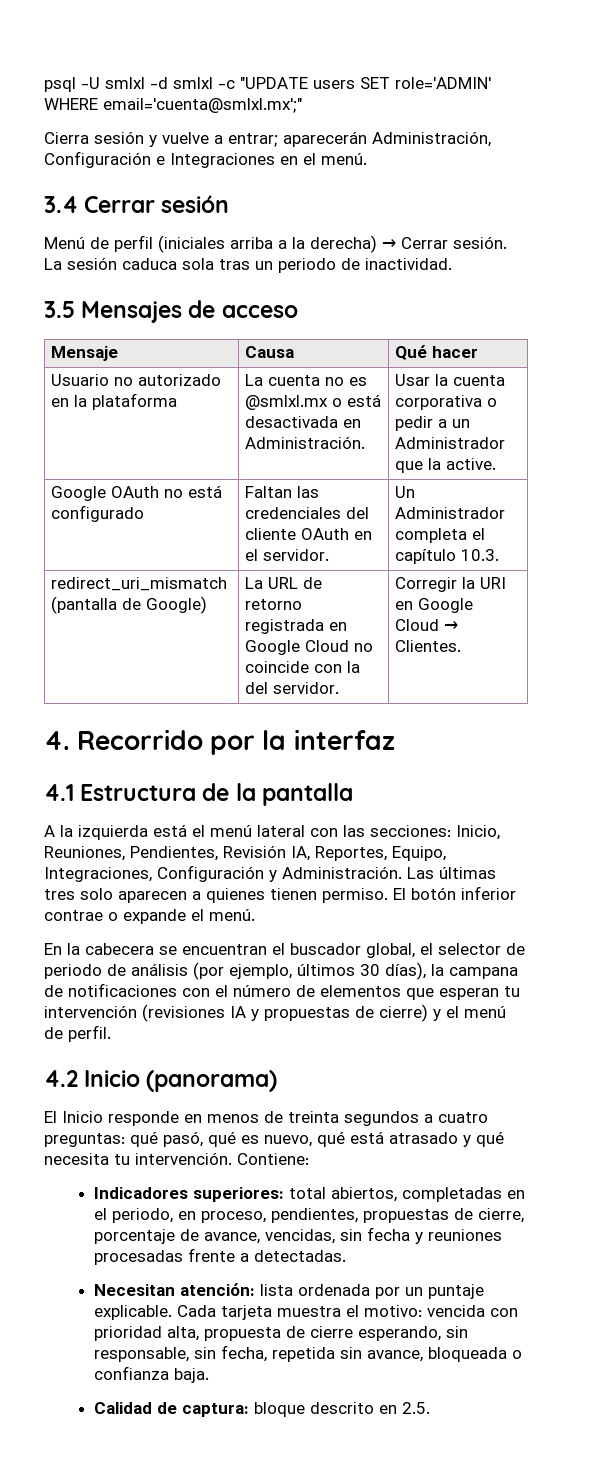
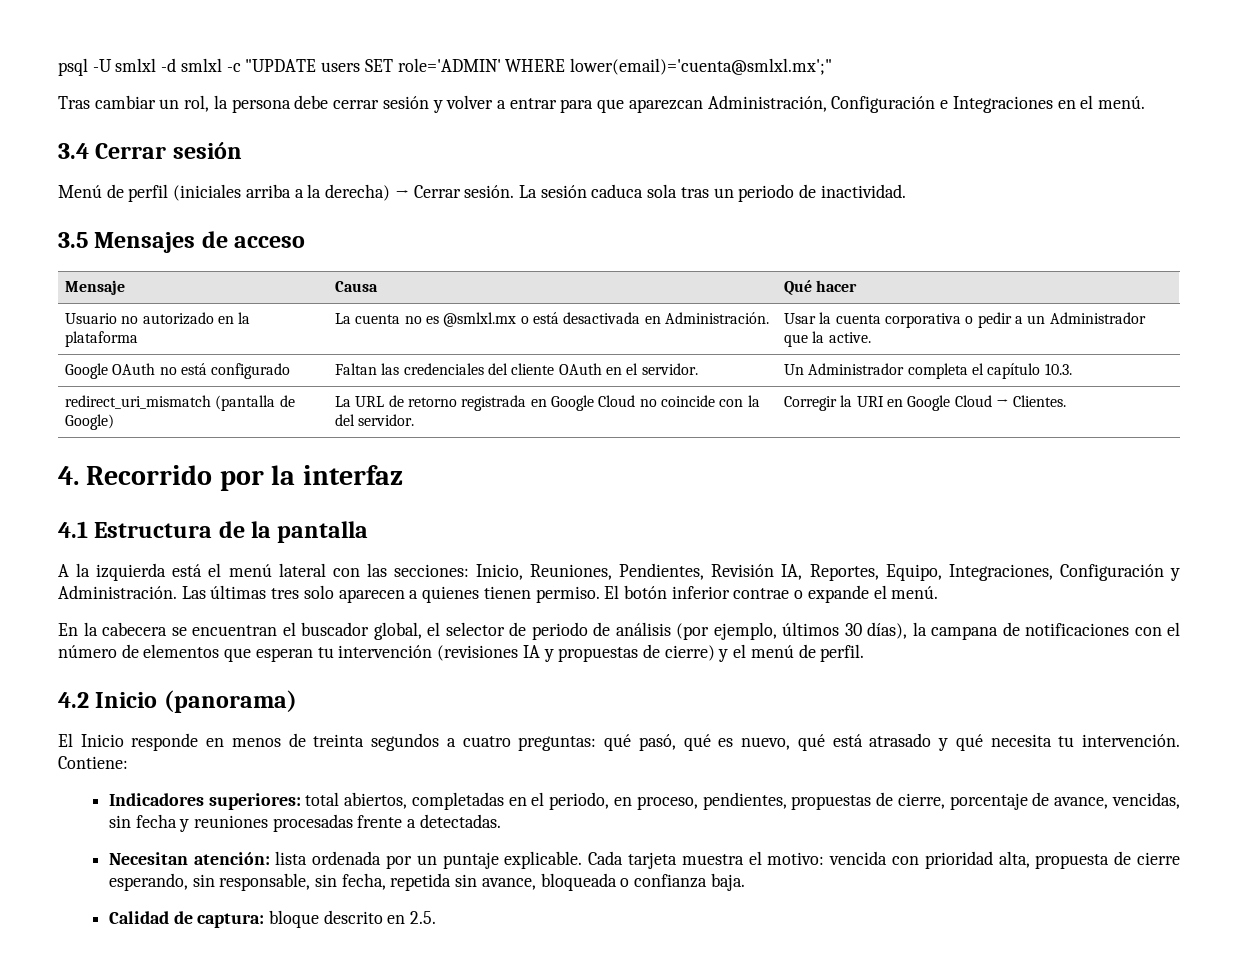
- psql -U smlxl -d smlxl -c "UPDATE users SET role='ADMIN' WHERE email='cuenta@smlxl.mx';"
- Cierra sesión y vuelve a entrar; aparecerán Administración, Configuración e Integraciones en el menú.
+ psql -U smlxl -d smlxl -c "UPDATE users SET role='ADMIN' WHERE lower(email)='cuenta@smlxl.mx';"
+ Tras cambiar un rol, la persona debe cerrar sesión y volver a entrar para que aparezcan Administración, Configuración e Integraciones en el menú.

